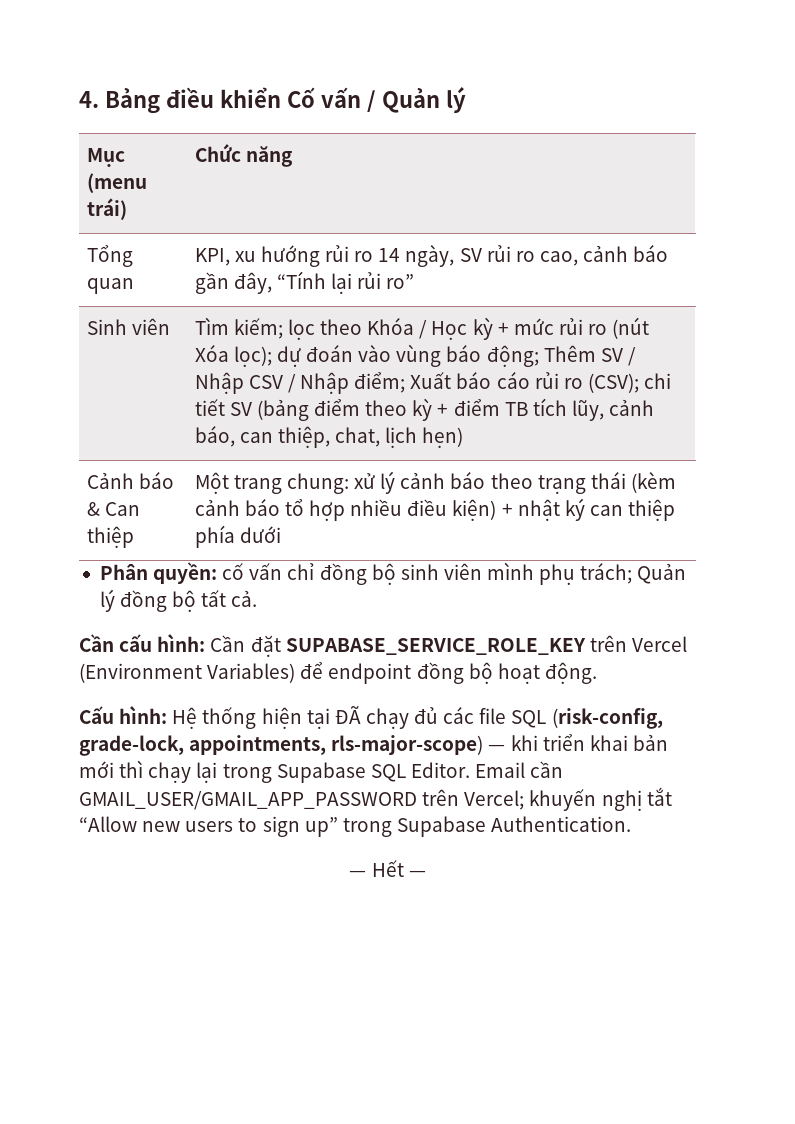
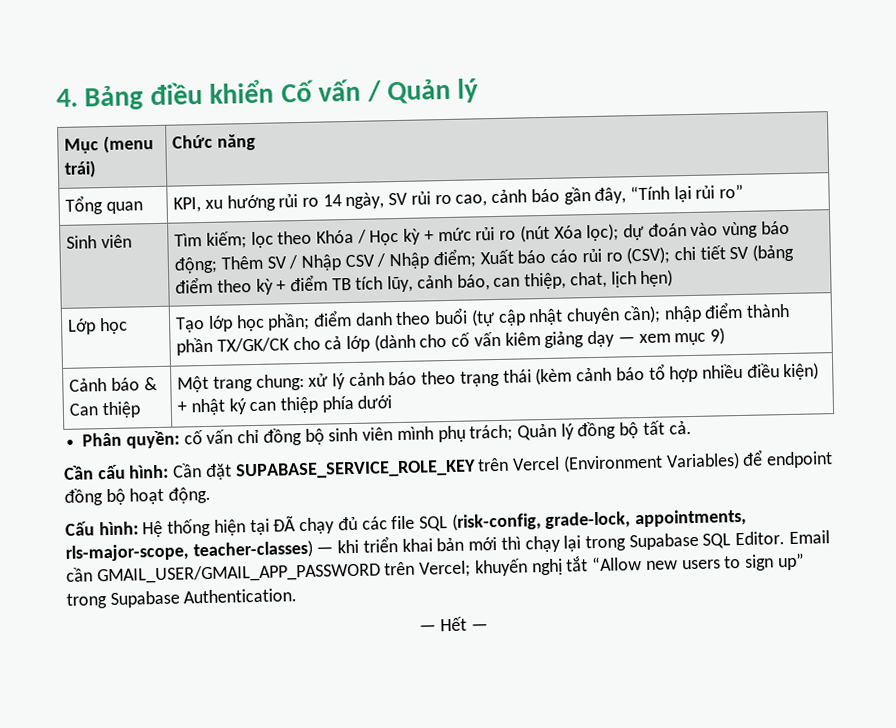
+ Lớp học | Tạo lớp học phần; điểm danh theo buổi (tự cập nhật chuyên cần); nhập điểm thành phần TX/GK/CK cho cả lớp (dành cho cố vấn kiêm giảng dạy — xem mục 9)
- Cấu hình: Hệ thống hiện tại ĐÃ chạy đủ các file SQL (risk-config, grade-lock, appointments, rls-major-scope) — khi triển khai bản mới thì chạy lại trong Supabase SQL Editor.
+ Cấu hình: Hệ thống hiện tại ĐÃ chạy đủ các file SQL (risk-config, grade-lock, appointments, rls-major-scope, teacher-classes) — khi triển khai bản mới thì chạy lại trong Supabase SQL Editor.

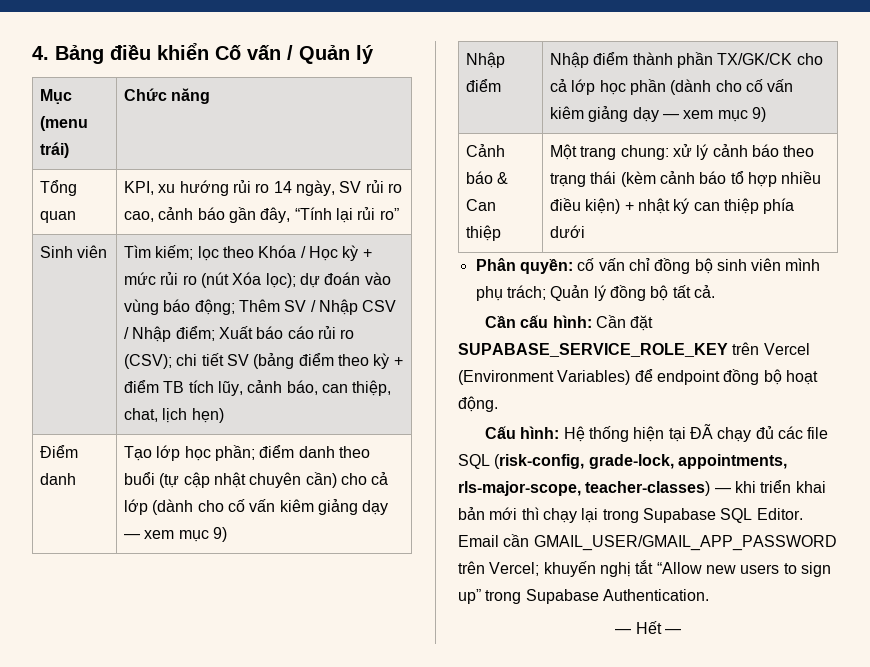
- Lớp học | Tạo lớp học phần; điểm danh theo buổi (tự cập nhật chuyên cần); nhập điểm thành phần TX/GK/CK cho cả lớp (dành cho cố vấn kiêm giảng dạy — xem mục 9)
+ Điểm danh | Tạo lớp học phần; điểm danh theo buổi (tự cập nhật chuyên cần) cho cả lớp (dành cho cố vấn kiêm giảng dạy — xem mục 9)
+ Nhập điểm | Nhập điểm thành phần TX/GK/CK cho cả lớp học phần (dành cho cố vấn kiêm giảng dạy — xem mục 9)

